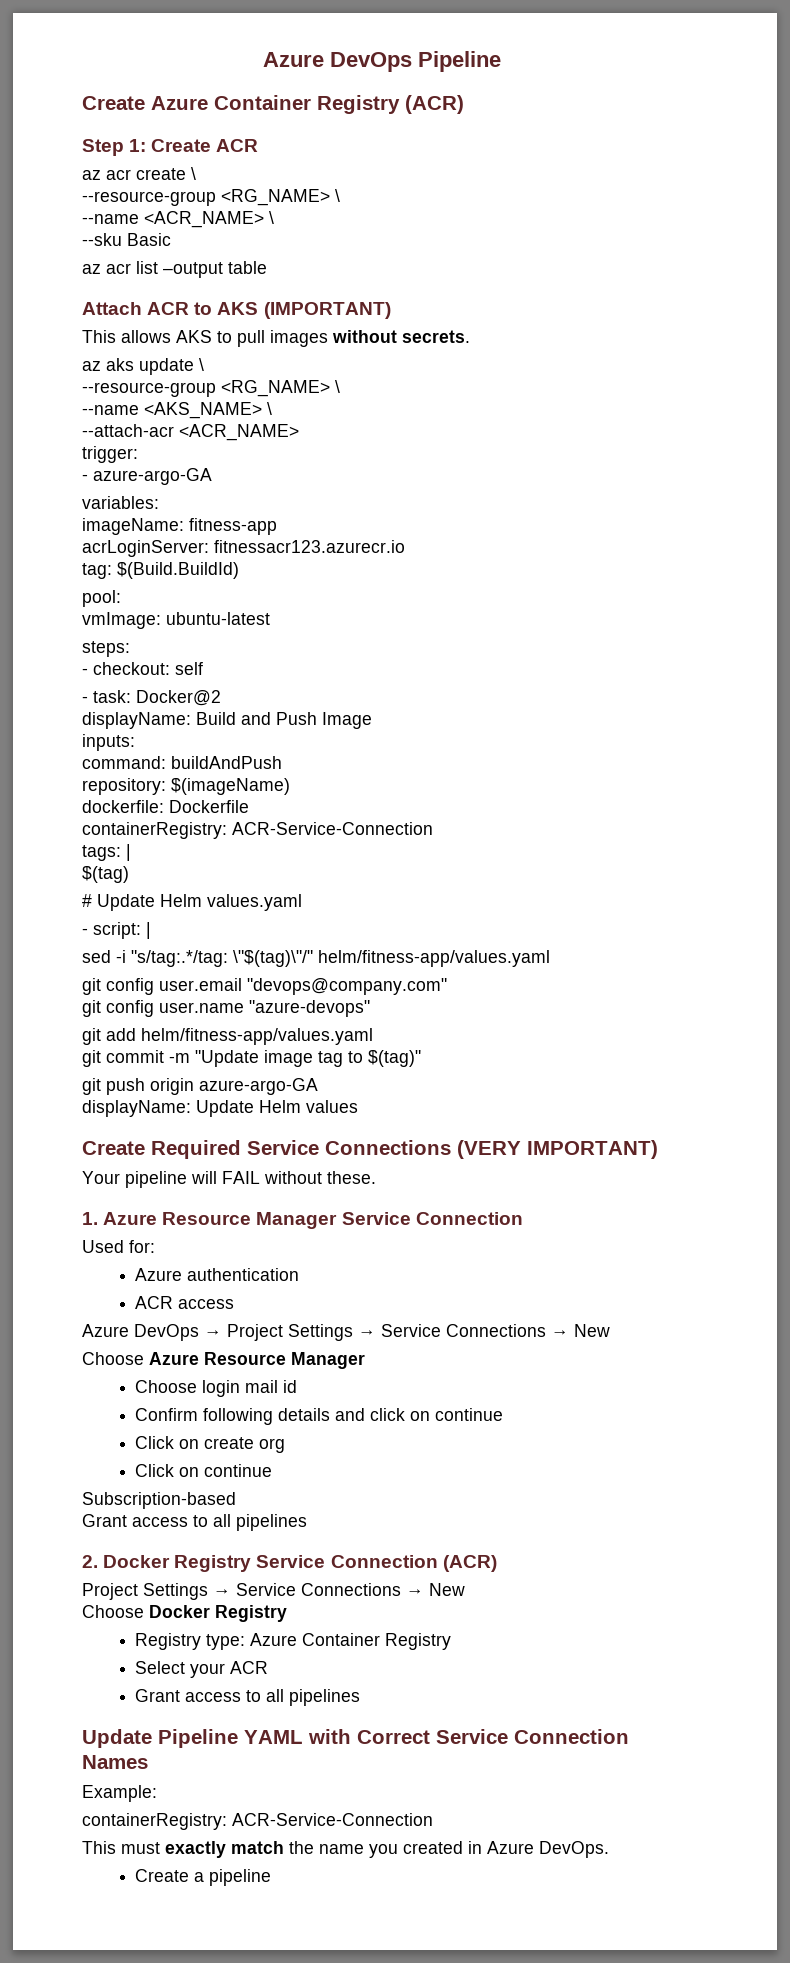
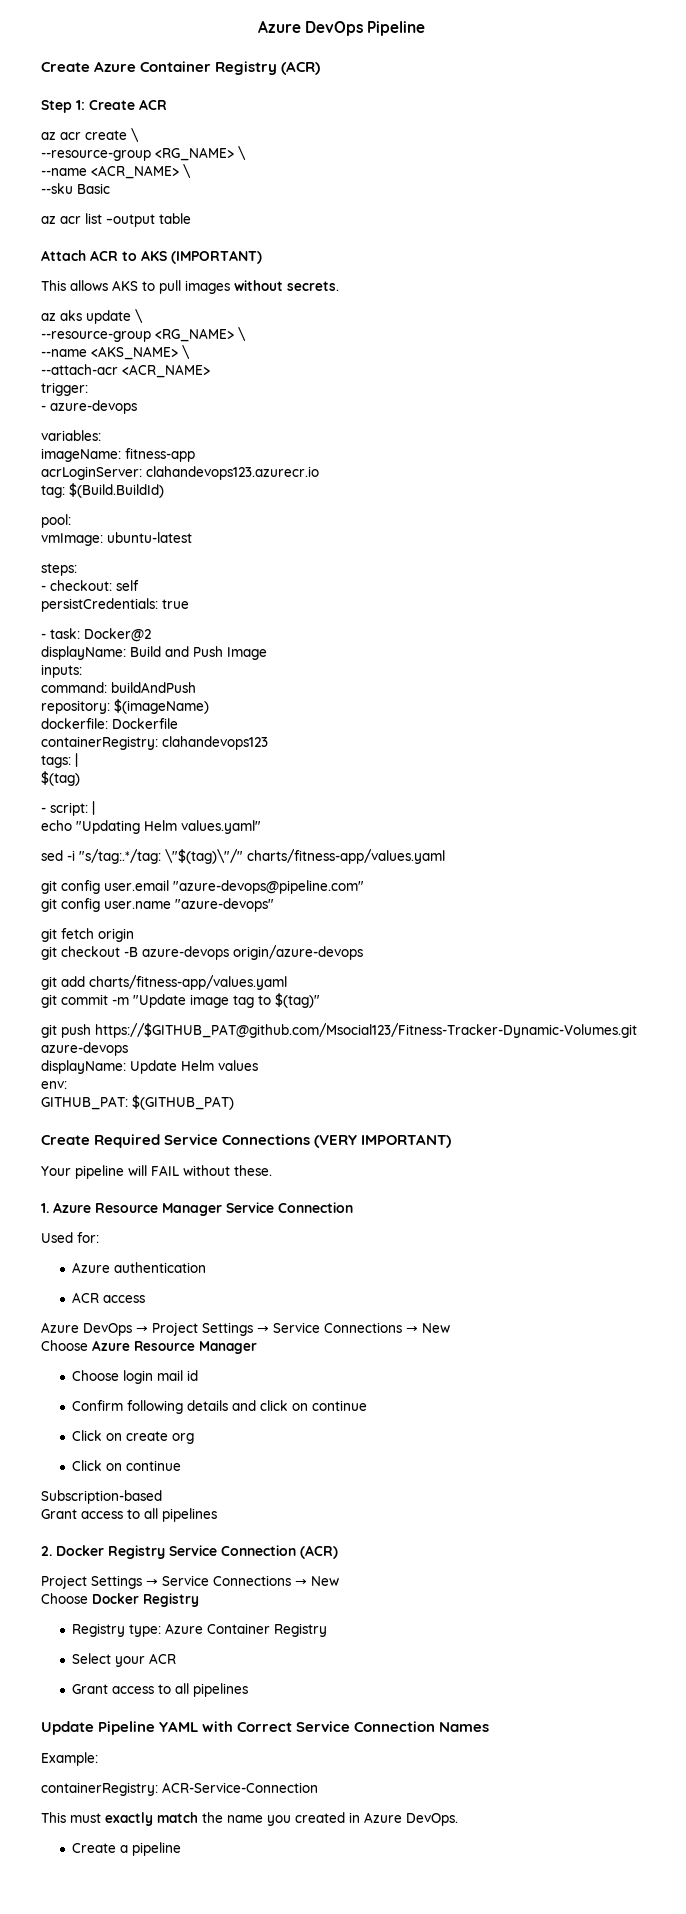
- - azure-argo-GA
+ - azure-devops
- acrLoginServer: fitnessacr123.azurecr.io
+ acrLoginServer: clahandevops123.azurecr.io
+ persistCredentials: true
  dockerfile: Dockerfile
- containerRegistry: ACR-Service-Connection
+ containerRegistry: clahandevops123
- # Update Helm values.yaml
+ echo "Updating Helm values.yaml"
- sed -i "s/tag:.*/tag: \"$(tag)\"/" helm/fitness-app/values.yaml
+ sed -i "s/tag:.*/tag: \"$(tag)\"/" charts/fitness-app/values.yaml
- git config user.email "devops@company.com"
+ git config user.email "azure-devops@pipeline.com"
+ git fetch origin
+ git checkout -B azure-devops origin/azure-devops
- git add helm/fitness-app/values.yaml
+ git add charts/fitness-app/values.yaml
- git push origin azure-argo-GA
+ git push https://$GITHUB_PAT@github.com/Msocial123/Fitness-Tracker-Dynamic-Volumes.git azure-devops
+ env:
+ GITHUB_PAT: $(GITHUB_PAT)

